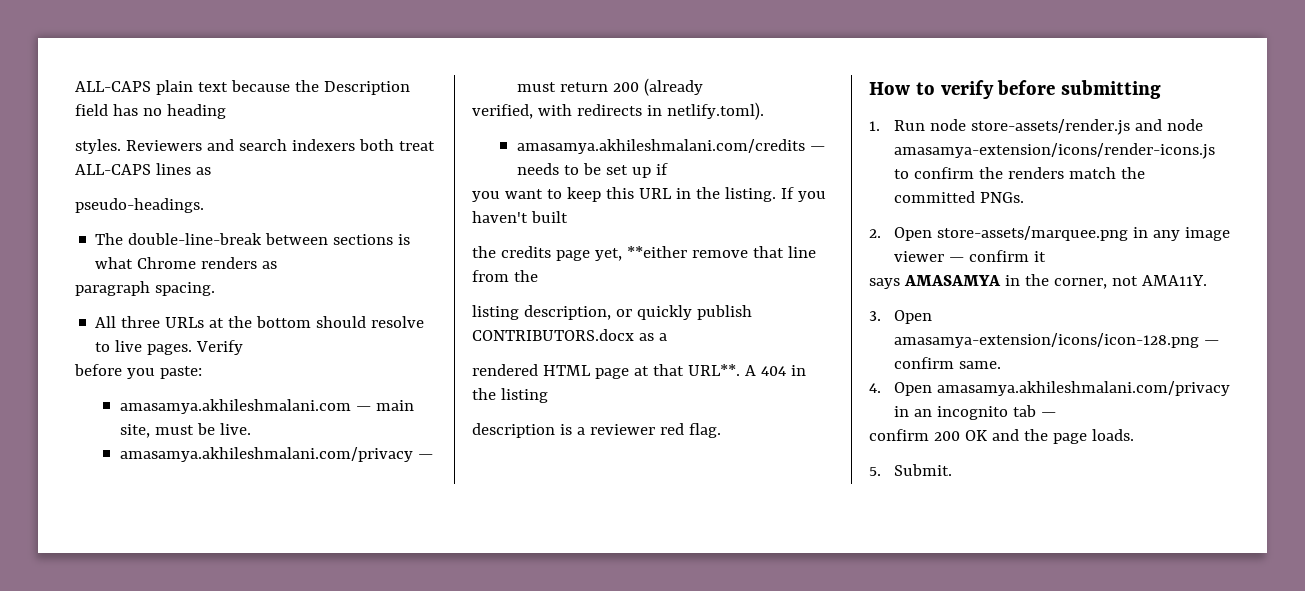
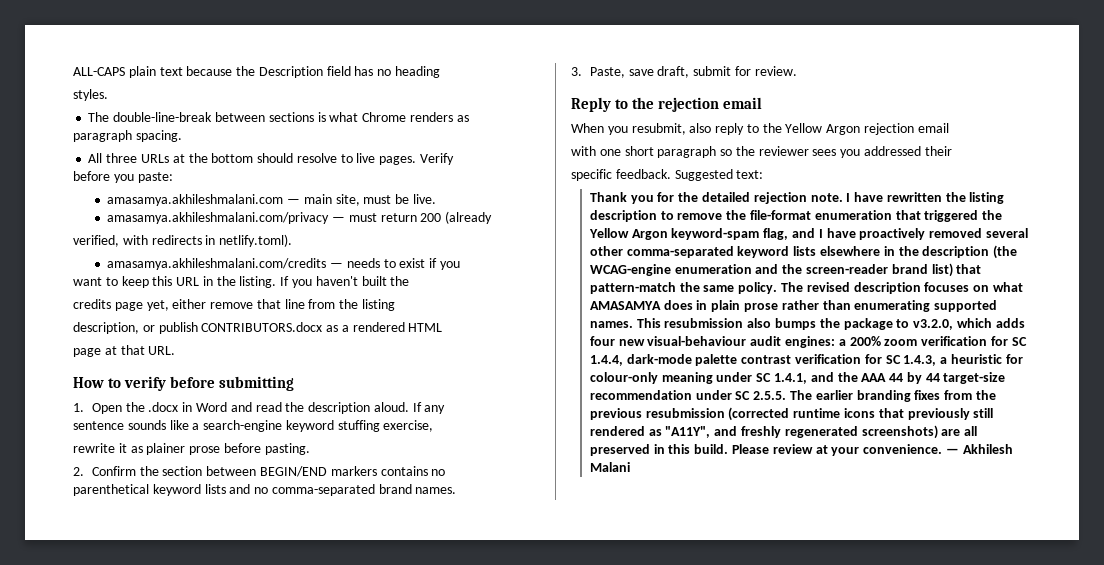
- Reviewers and search indexers both treat ALL-CAPS lines as
- pseudo-headings.
- amasamya.akhileshmalani.com/credits — needs to be set up if
- you want to keep this URL in the listing.
+ amasamya.akhileshmalani.com/credits — needs to exist if you
+ want to keep this URL in the listing.
- If you haven't built
- the credits page yet, **either remove that line from the
- listing description, or quickly publish CONTRIBUTORS.docx as a
- rendered HTML page at that URL**. A 404 in the listing
- description is a reviewer red flag.
+ If you haven't built the
+ credits page yet, either remove that line from the listing
+ description, or publish CONTRIBUTORS.docx as a rendered HTML
+ page at that URL.
- 1. Run node store-assets/render.js and node amasamya-extension/icons/render-icons.js to confirm the renders match the committed PNGs.
- 2. Open store-assets/marquee.png in any image viewer — confirm it
- says AMASAMYA in the corner, not AMA11Y.
- 3. Open amasamya-extension/icons/icon-128.png — confirm same.
- 4. Open amasamya.akhileshmalani.com/privacy in an incognito tab —
- confirm 200 OK and the page loads.
- 5. Submit.
+ 1. Open the .docx in Word and read the description aloud. If any
+ sentence sounds like a search-engine keyword stuffing exercise,
+ rewrite it as plainer prose before pasting.
+ 2. Confirm the section between BEGIN/END markers contains no
+ parenthetical keyword lists and no comma-separated brand names.
+ 3. Paste, save draft, submit for review.
+ Reply to the rejection email
+ When you resubmit, also reply to the Yellow Argon rejection email
+ with one short paragraph so the reviewer sees you addressed their
+ specific feedback. Suggested text:
+ Thank you for the detailed rejection note. I have rewritten the listing description to remove the file-format enumeration that triggered the Yellow Argon keyword-spam flag, and I have proactively removed several other comma-separated keyword lists elsewhere in the description (the WCAG-engine enumeration and the screen-reader brand list) that pattern-match the same policy. The revised description focuses on what AMASAMYA does in plain prose rather than enumerating supported names. This resubmission also bumps the package to v3.2.0, which adds four new visual-behaviour audit engines: a 200% zoom verification for SC 1.4.4, dark-mode palette contrast verification for SC 1.4.3, a heuristic for colour-only meaning under SC 1.4.1, and the AAA 44 by 44 target-size recommendation under SC 2.5.5. The earlier branding fixes from the previous resubmission (corrected runtime icons that previously still rendered as "A11Y", and freshly regenerated screenshots) are all preserved in this build. Please review at your convenience. — Akhilesh Malani

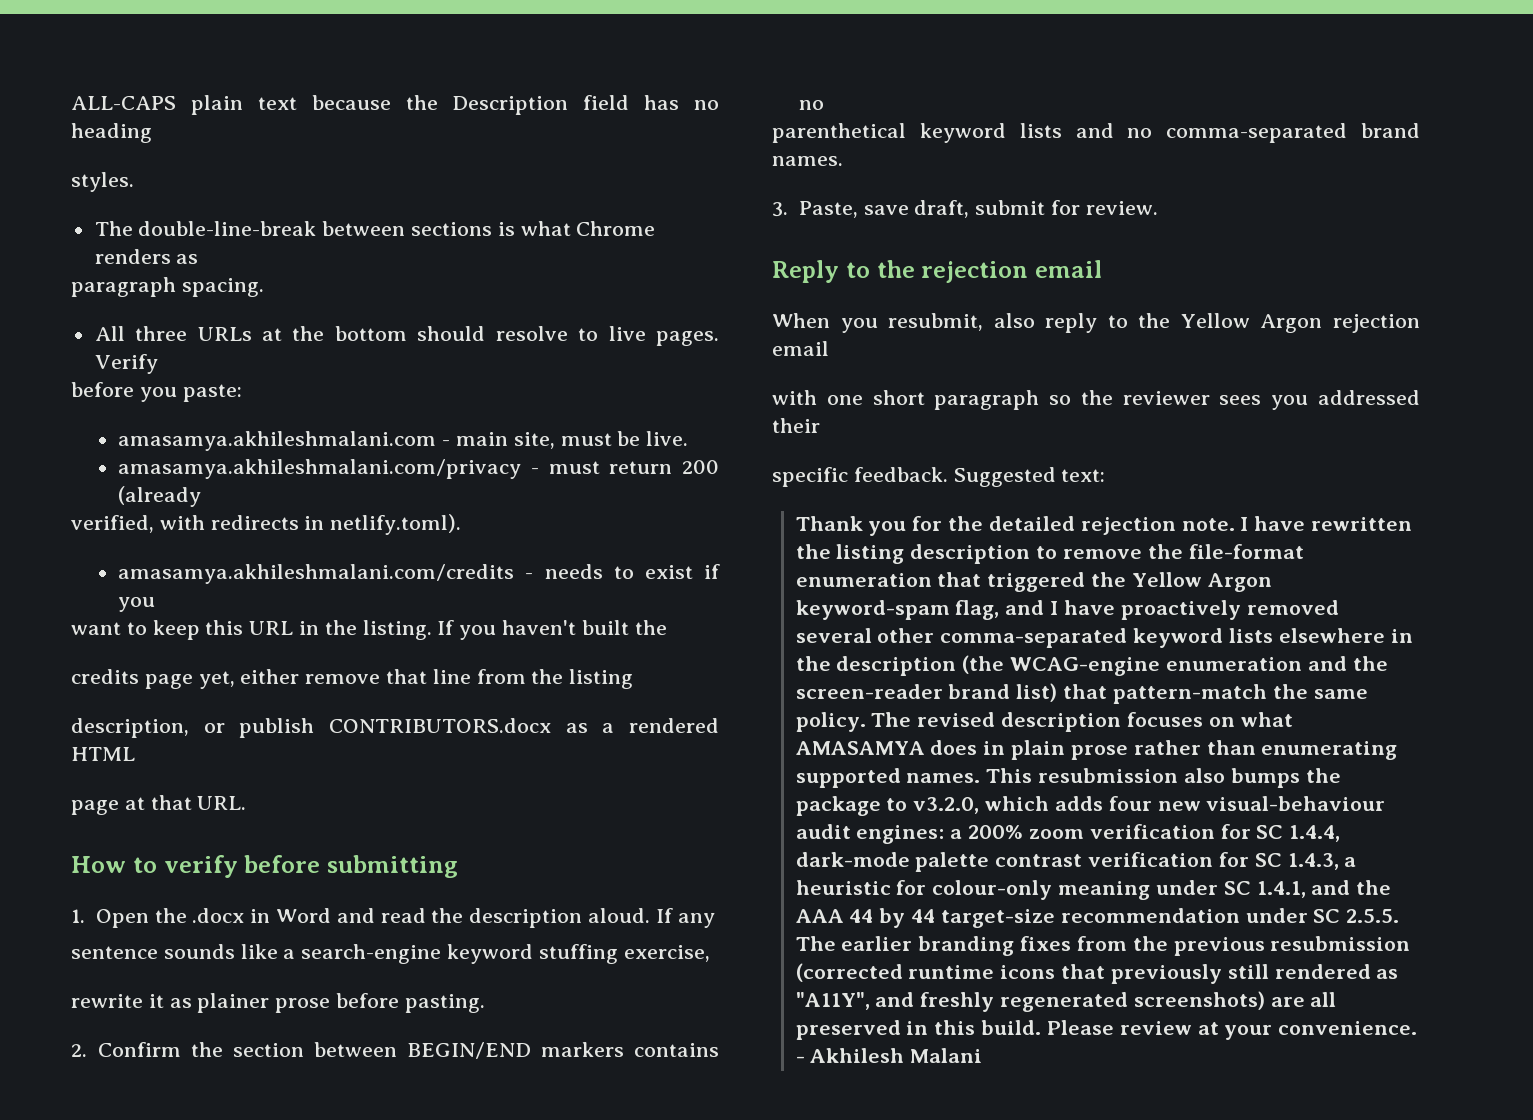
- amasamya.akhileshmalani.com — main site, must be live.
+ amasamya.akhileshmalani.com - main site, must be live.
- amasamya.akhileshmalani.com/privacy — must return 200 (already
+ amasamya.akhileshmalani.com/privacy - must return 200 (already
- amasamya.akhileshmalani.com/credits — needs to exist if you
+ amasamya.akhileshmalani.com/credits - needs to exist if you
- — Akhilesh Malani
+ - Akhilesh Malani

